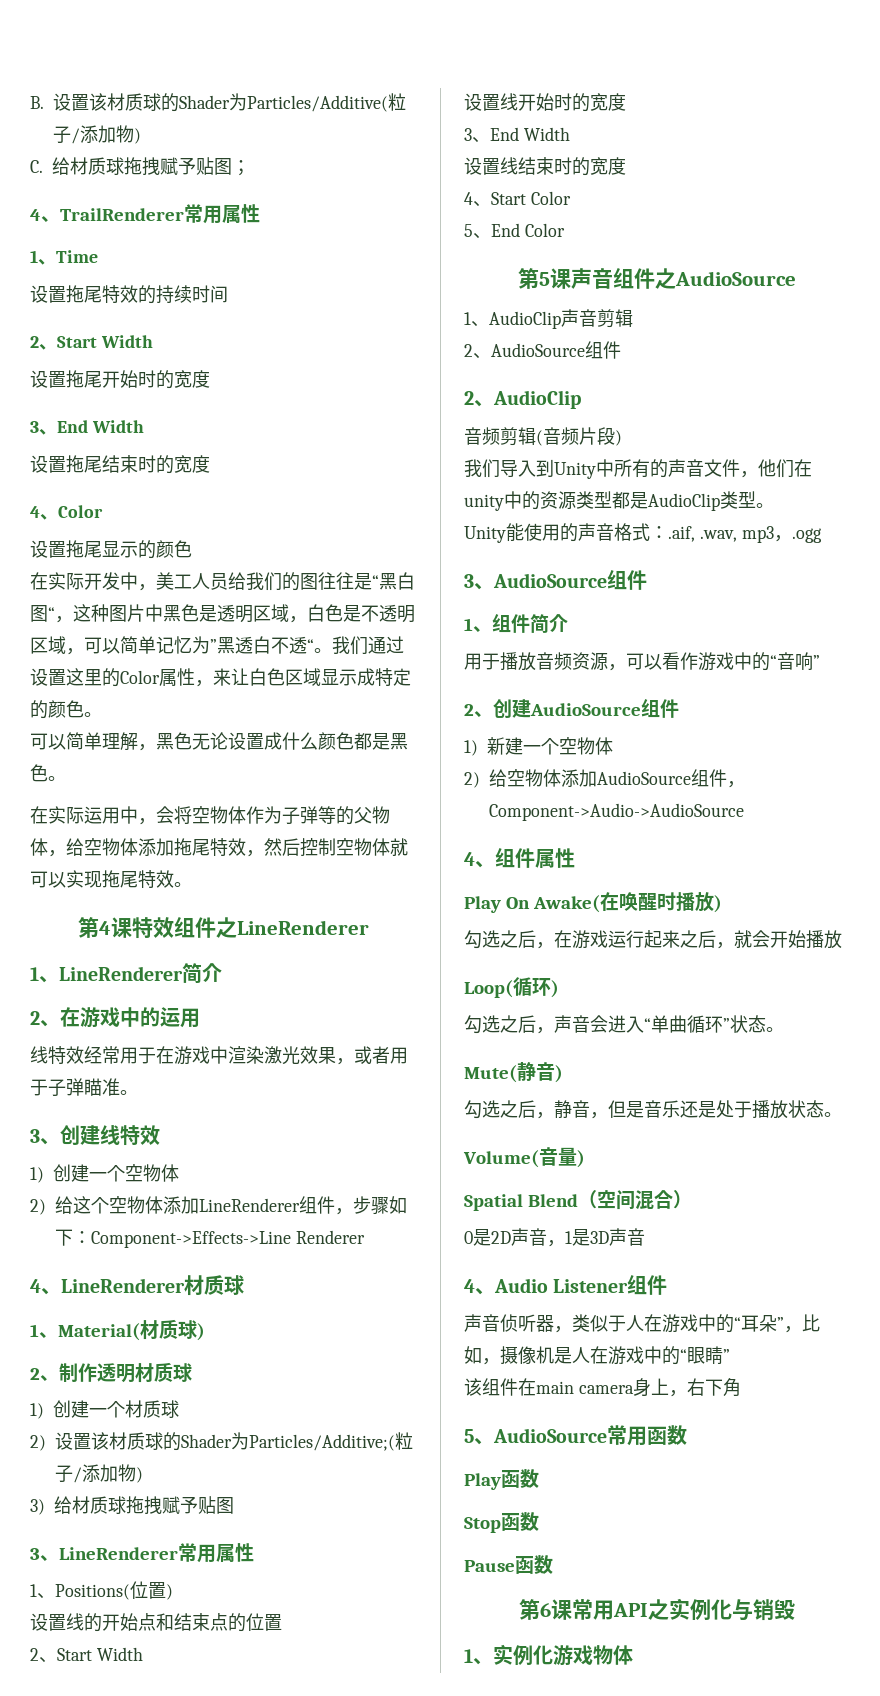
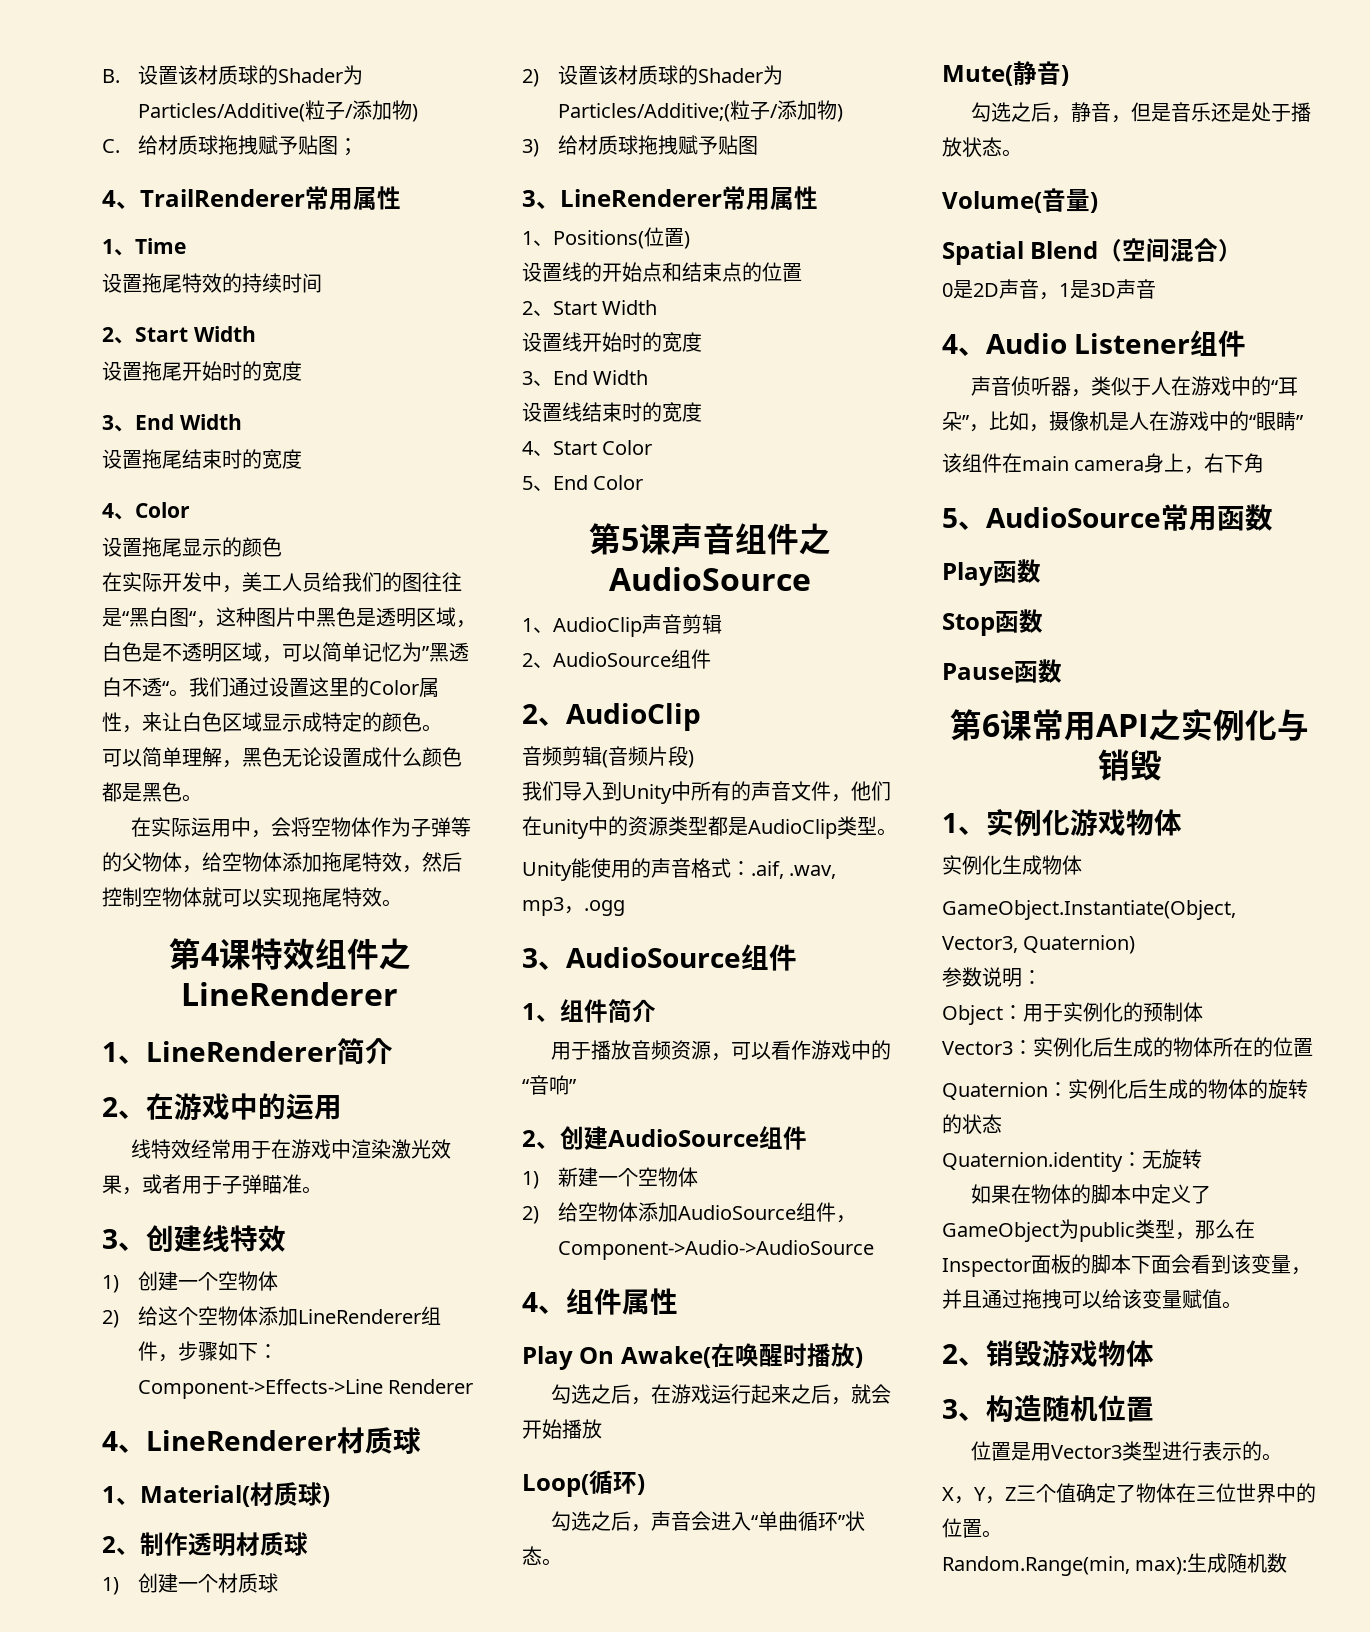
+ 实例化生成物体
+ GameObject.Instantiate(Object, Vector3, Quaternion)
+ 参数说明：
+ Object：用于实例化的预制体
+ Vector3：实例化后生成的物体所在的位置
+ Quaternion：实例化后生成的物体的旋转的状态
+ Quaternion.identity：无旋转
+ 如果在物体的脚本中定义了GameObject为public类型，那么在Inspector面板的脚本下面会看到该变量，并且通过拖拽可以给该变量赋值。
+ 2、销毁游戏物体
+ 3、构造随机位置
+ 位置是用Vector3类型进行表示的。
+ X，Y，Z三个值确定了物体在三位世界中的位置。
+ Random.Range(min, max):生成随机数

